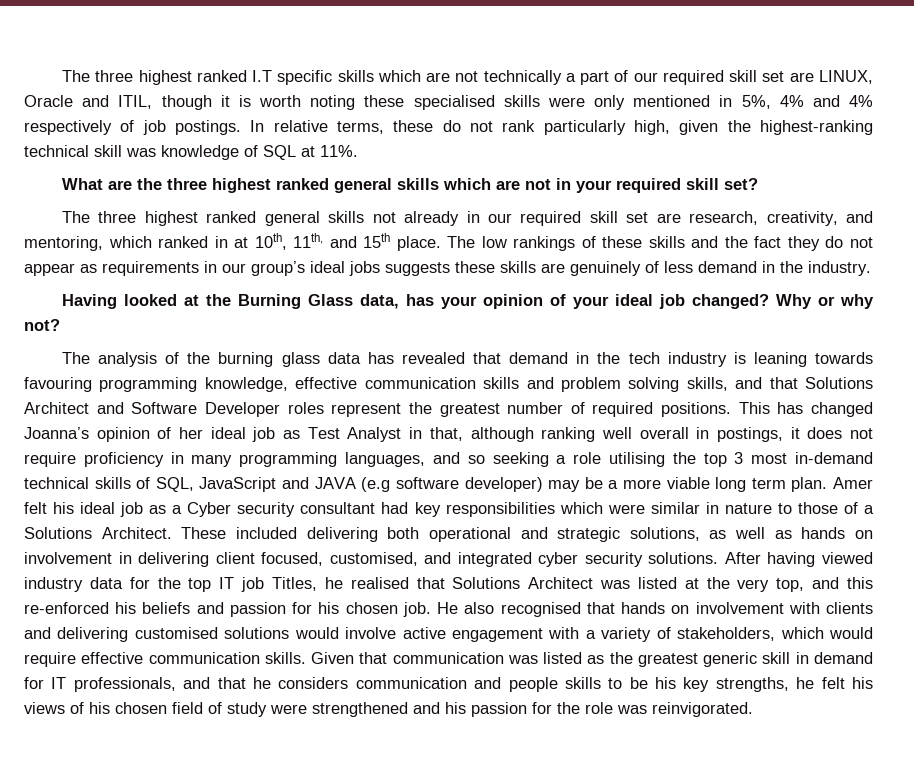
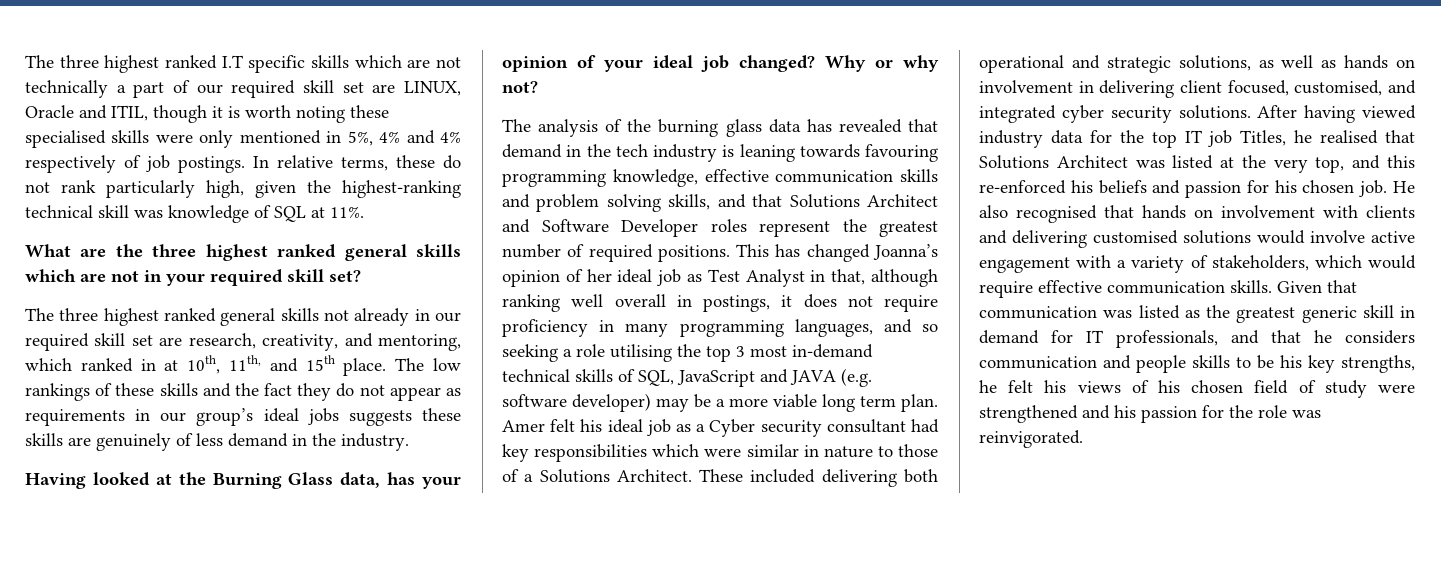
- This has changed Joanna’s opinion of her ideal job as Test Analyst in that, although ranking well overall in postings, it does not require proficiency in many programming languages, and so seeking a role utilising the top 3 most in-demand technical skills of SQL, JavaScript and JAVA (e.g software developer) may be a more viable long term plan.
+ This has changed Joanna’s opinion of her ideal job as Test Analyst in that, although ranking well overall in postings, it does not require proficiency in many programming languages, and so seeking a role utilising the top 3 most in-demand technical skills of SQL, JavaScript and JAVA (e.g. software developer) may be a more viable long term plan.

